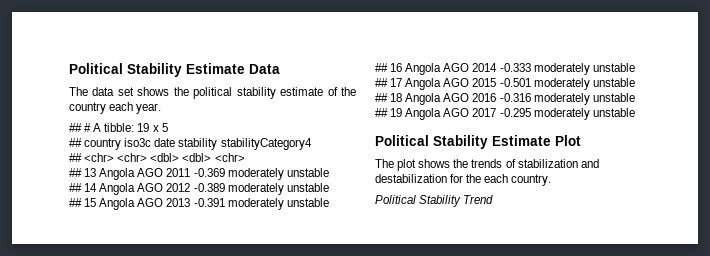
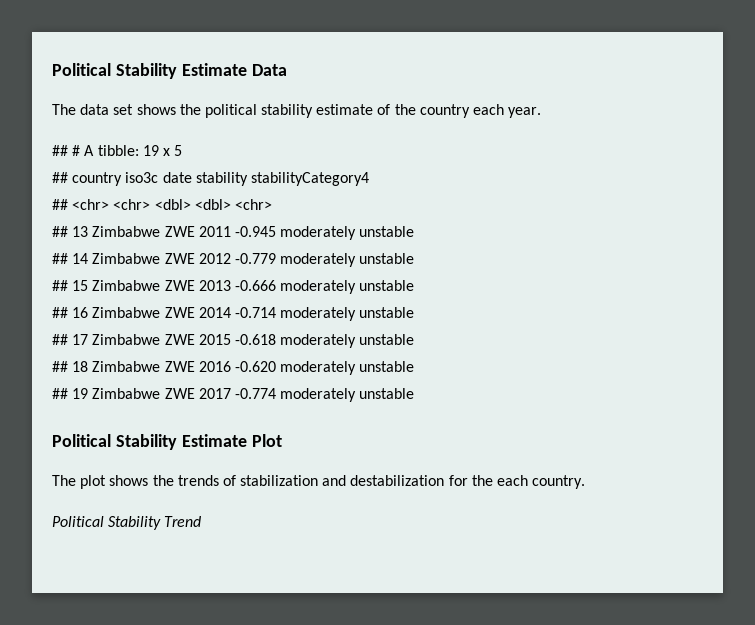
- ## 13 Angola AGO 2011 -0.369 moderately unstable
+ ## 13 Zimbabwe ZWE 2011 -0.945 moderately unstable
- ## 14 Angola AGO 2012 -0.389 moderately unstable
+ ## 14 Zimbabwe ZWE 2012 -0.779 moderately unstable
- ## 15 Angola AGO 2013 -0.391 moderately unstable
+ ## 15 Zimbabwe ZWE 2013 -0.666 moderately unstable
- ## 16 Angola AGO 2014 -0.333 moderately unstable
+ ## 16 Zimbabwe ZWE 2014 -0.714 moderately unstable
- ## 17 Angola AGO 2015 -0.501 moderately unstable
+ ## 17 Zimbabwe ZWE 2015 -0.618 moderately unstable
- ## 18 Angola AGO 2016 -0.316 moderately unstable
+ ## 18 Zimbabwe ZWE 2016 -0.620 moderately unstable
- ## 19 Angola AGO 2017 -0.295 moderately unstable
+ ## 19 Zimbabwe ZWE 2017 -0.774 moderately unstable

